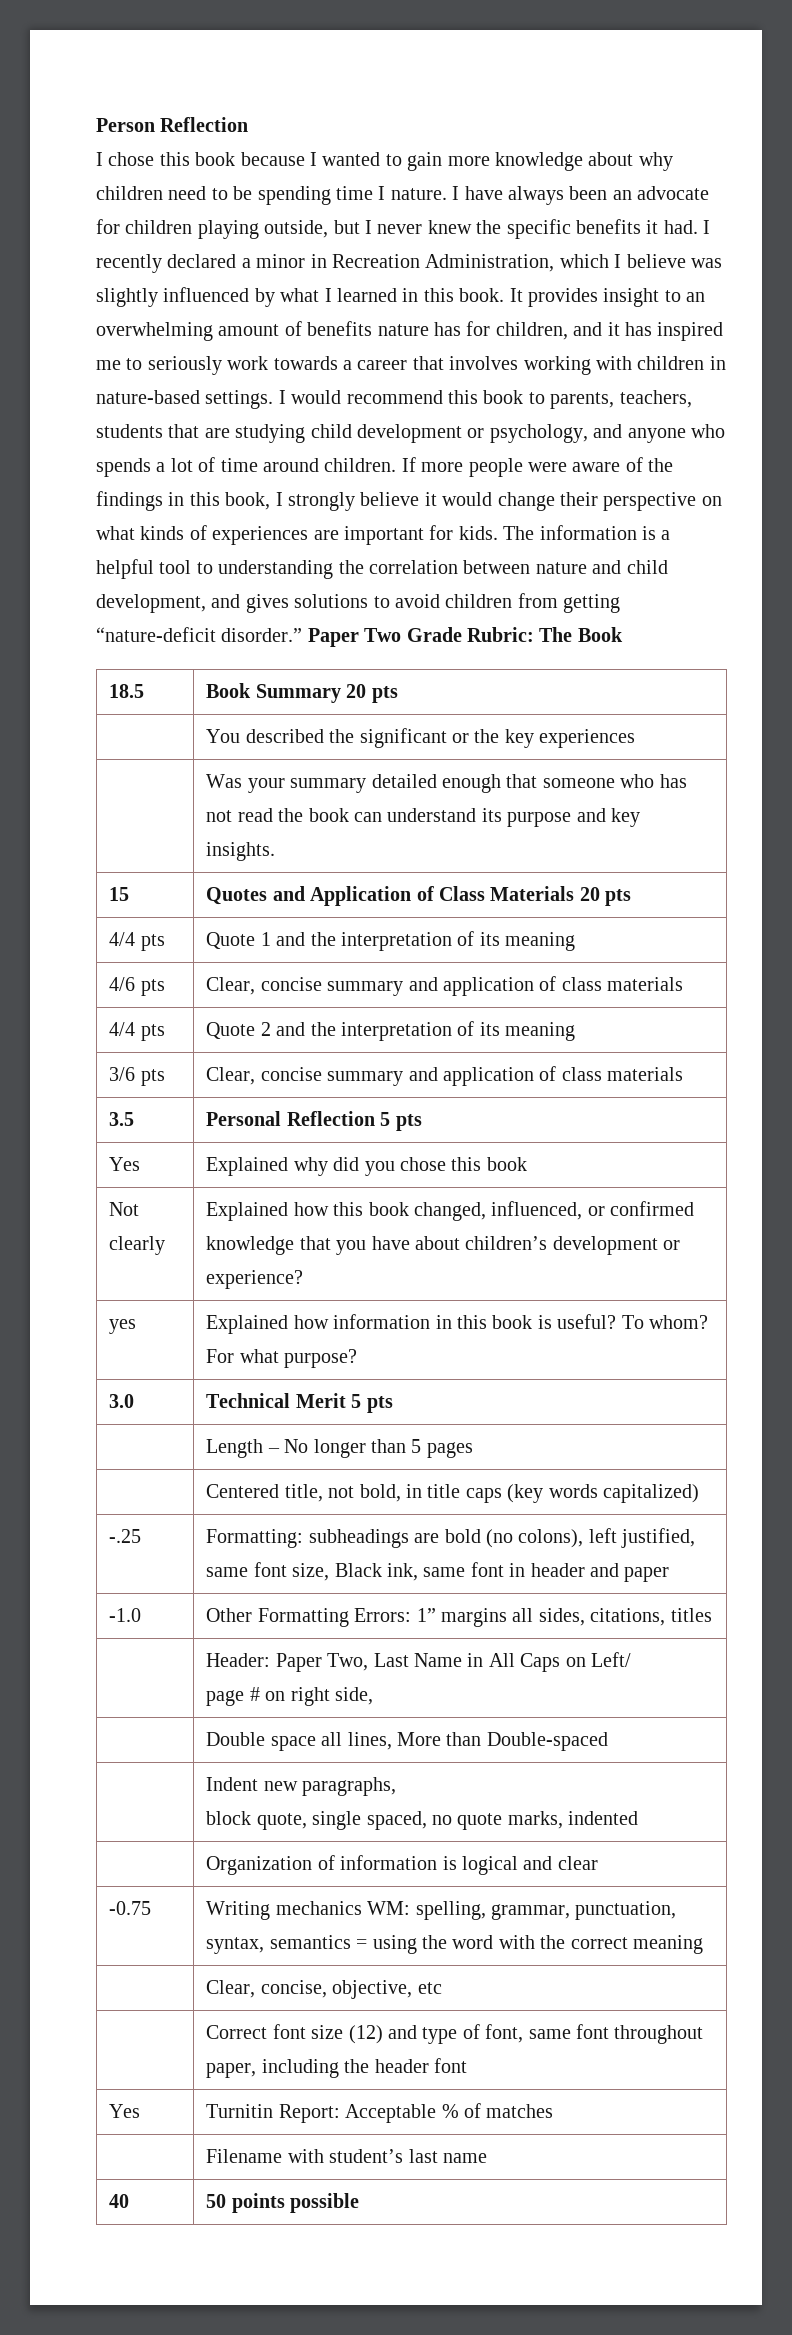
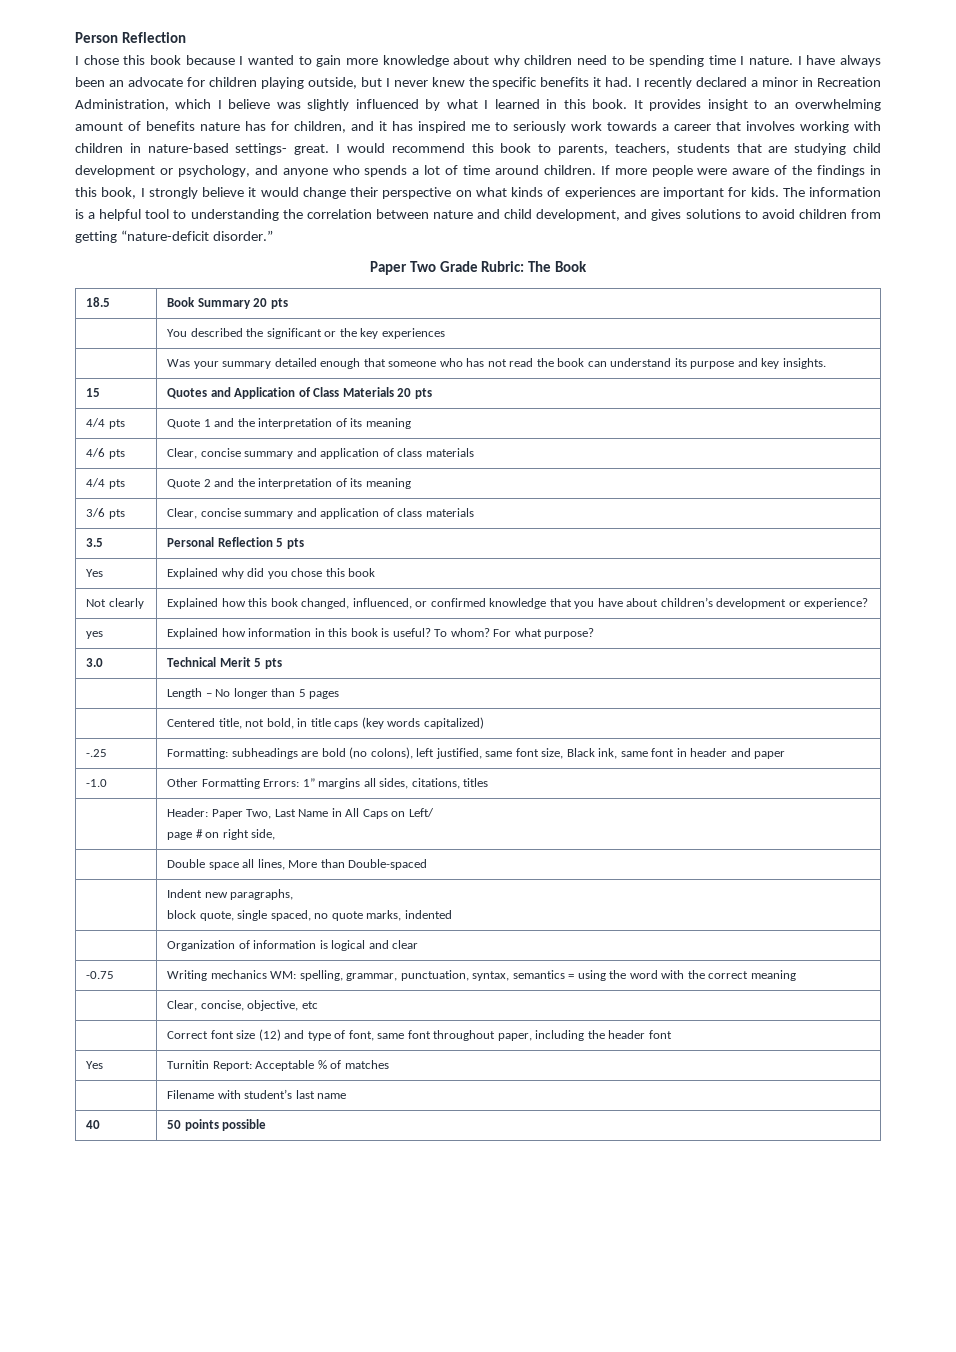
- It provides insight to an overwhelming amount of benefits nature has for children, and it has inspired me to seriously work towards a career that involves working with children in nature-based settings.
+ It provides insight to an overwhelming amount of benefits nature has for children, and it has inspired me to seriously work towards a career that involves working with children in nature-based settings- great.
- The information is a helpful tool to understanding the correlation between nature and child development, and gives solutions to avoid children from getting “nature-deficit disorder.” Paper Two Grade Rubric: The Book
+ The information is a helpful tool to understanding the correlation between nature and child development, and gives solutions to avoid children from getting “nature-deficit disorder.”
+ Paper Two Grade Rubric: The Book

